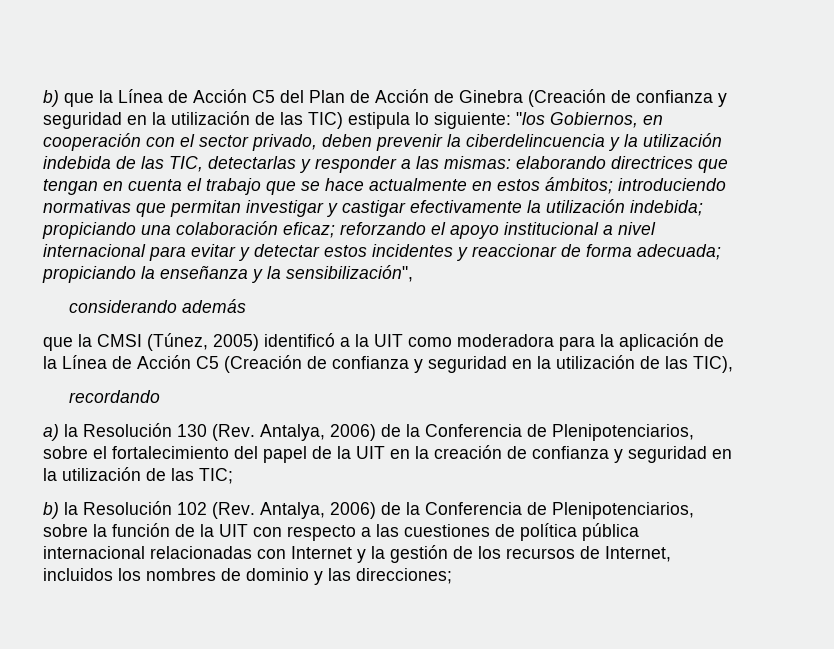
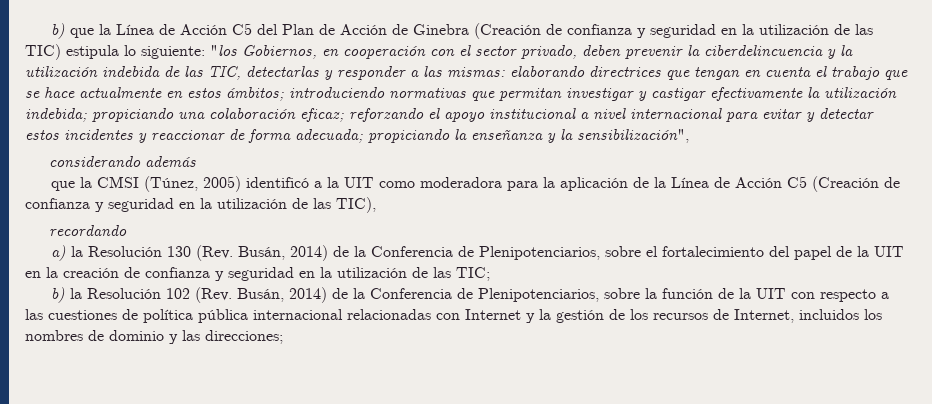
- a) la Resolución 130 (Rev. Antalya, 2006) de la Conferencia de Plenipotenciarios, sobre el fortalecimiento del papel de la UIT en la creación de confianza y seguridad en la utilización de las TIC;
+ a) la Resolución 130 (Rev. Busán, 2014) de la Conferencia de Plenipotenciarios, sobre el fortalecimiento del papel de la UIT en la creación de confianza y seguridad en la utilización de las TIC;
- b) la Resolución 102 (Rev. Antalya, 2006) de la Conferencia de Plenipotenciarios, sobre la función de la UIT con respecto a las cuestiones de política pública internacional relacionadas con Internet y la gestión de los recursos de Internet, incluidos los nombres de dominio y las direcciones;
+ b) la Resolución 102 (Rev. Busán, 2014) de la Conferencia de Plenipotenciarios, sobre la función de la UIT con respecto a las cuestiones de política pública internacional relacionadas con Internet y la gestión de los recursos de Internet, incluidos los nombres de dominio y las direcciones;

